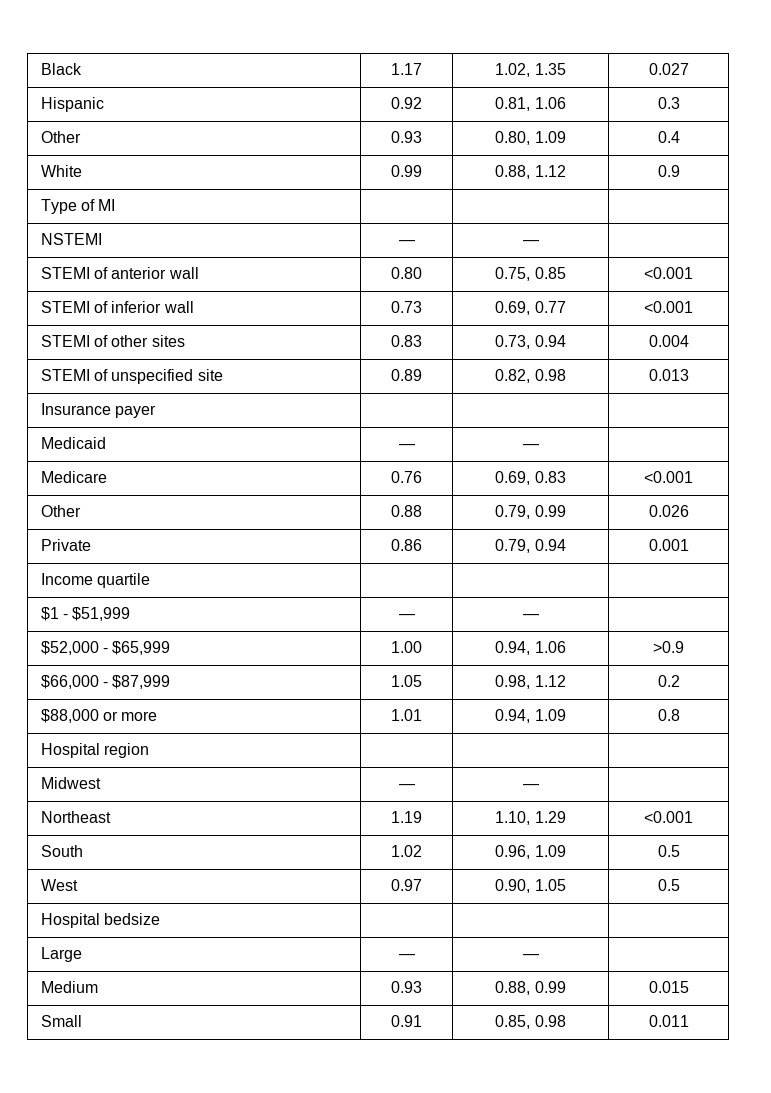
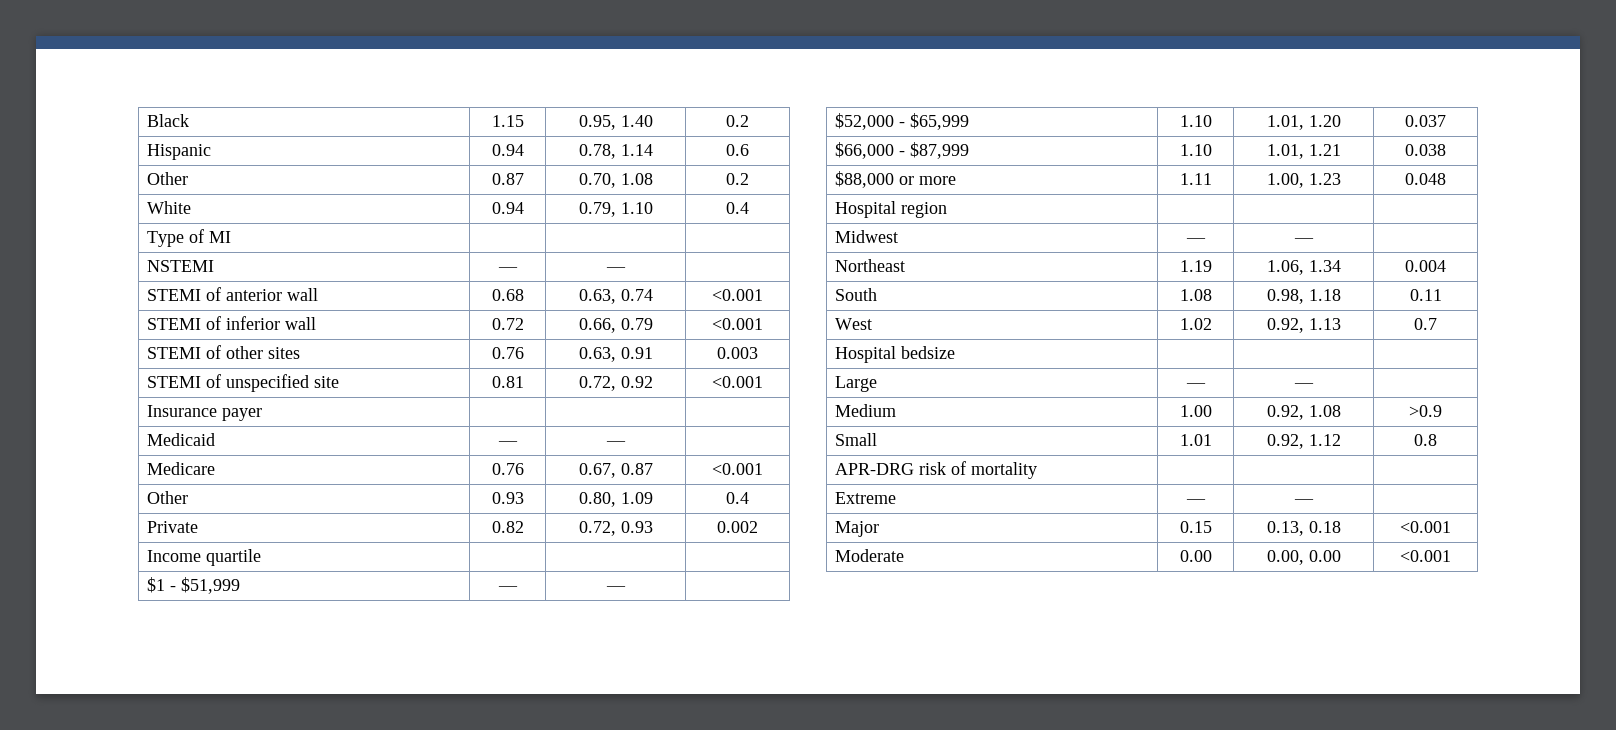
- Black | 1.17 | 1.02, 1.35 | 0.027
- Hispanic | 0.92 | 0.81, 1.06 | 0.3
- Other | 0.93 | 0.80, 1.09 | 0.4
- White | 0.99 | 0.88, 1.12 | 0.9
+ Black | 1.15 | 0.95, 1.40 | 0.2
+ Hispanic | 0.94 | 0.78, 1.14 | 0.6
+ Other | 0.87 | 0.70, 1.08 | 0.2
+ White | 0.94 | 0.79, 1.10 | 0.4
- STEMI of anterior wall | 0.80 | 0.75, 0.85 | <0.001
+ STEMI of anterior wall | 0.68 | 0.63, 0.74 | <0.001
- STEMI of inferior wall | 0.73 | 0.69, 0.77 | <0.001
+ STEMI of inferior wall | 0.72 | 0.66, 0.79 | <0.001
- STEMI of other sites | 0.83 | 0.73, 0.94 | 0.004
+ STEMI of other sites | 0.76 | 0.63, 0.91 | 0.003
- STEMI of unspecified site | 0.89 | 0.82, 0.98 | 0.013
+ STEMI of unspecified site | 0.81 | 0.72, 0.92 | <0.001
- Medicare | 0.76 | 0.69, 0.83 | <0.001
+ Medicare | 0.76 | 0.67, 0.87 | <0.001
- Other | 0.88 | 0.79, 0.99 | 0.026
- Private | 0.86 | 0.79, 0.94 | 0.001
+ Other | 0.93 | 0.80, 1.09 | 0.4
+ Private | 0.82 | 0.72, 0.93 | 0.002
- $52,000 - $65,999 | 1.00 | 0.94, 1.06 | >0.9
+ $52,000 - $65,999 | 1.10 | 1.01, 1.20 | 0.037
- $66,000 - $87,999 | 1.05 | 0.98, 1.12 | 0.2
+ $66,000 - $87,999 | 1.10 | 1.01, 1.21 | 0.038
- $88,000 or more | 1.01 | 0.94, 1.09 | 0.8
+ $88,000 or more | 1.11 | 1.00, 1.23 | 0.048
- Northeast | 1.19 | 1.10, 1.29 | <0.001
- South | 1.02 | 0.96, 1.09 | 0.5
- West | 0.97 | 0.90, 1.05 | 0.5
+ Northeast | 1.19 | 1.06, 1.34 | 0.004
+ South | 1.08 | 0.98, 1.18 | 0.11
+ West | 1.02 | 0.92, 1.13 | 0.7
- Medium | 0.93 | 0.88, 0.99 | 0.015
- Small | 0.91 | 0.85, 0.98 | 0.011
+ Medium | 1.00 | 0.92, 1.08 | >0.9
+ Small | 1.01 | 0.92, 1.12 | 0.8
+ APR-DRG risk of mortality | | |
+ Extreme | — | — |
+ Major | 0.15 | 0.13, 0.18 | <0.001
+ Moderate | 0.00 | 0.00, 0.00 | <0.001

